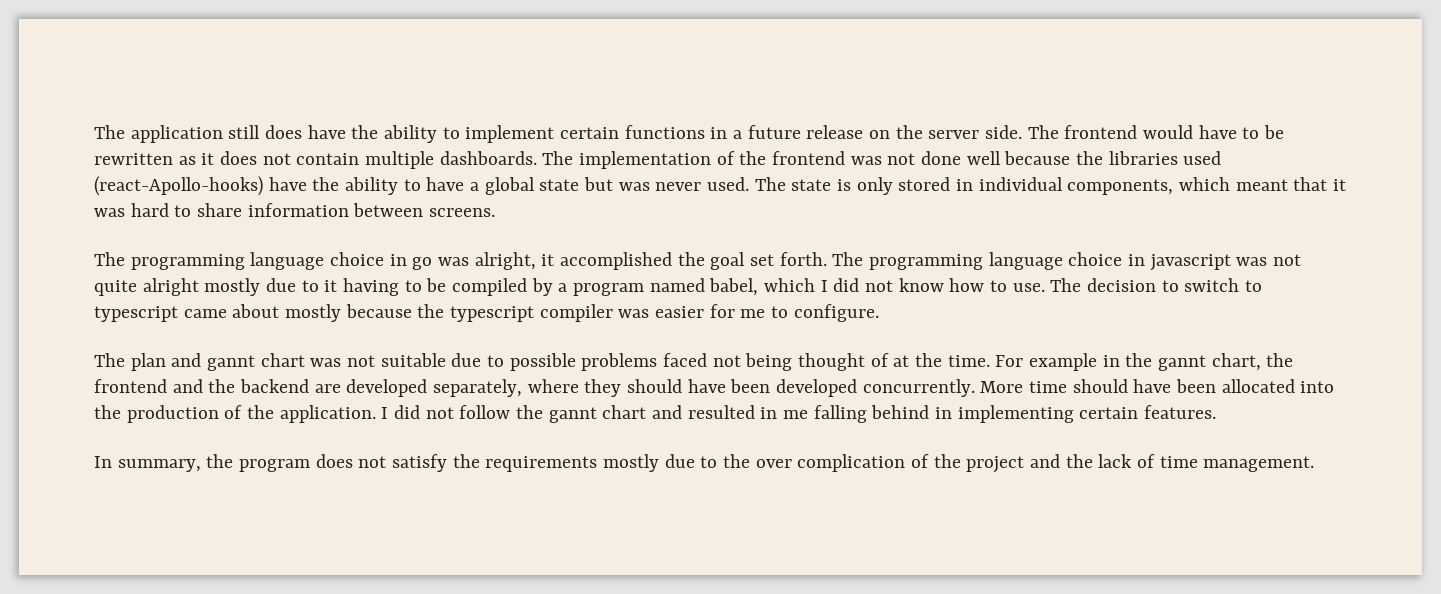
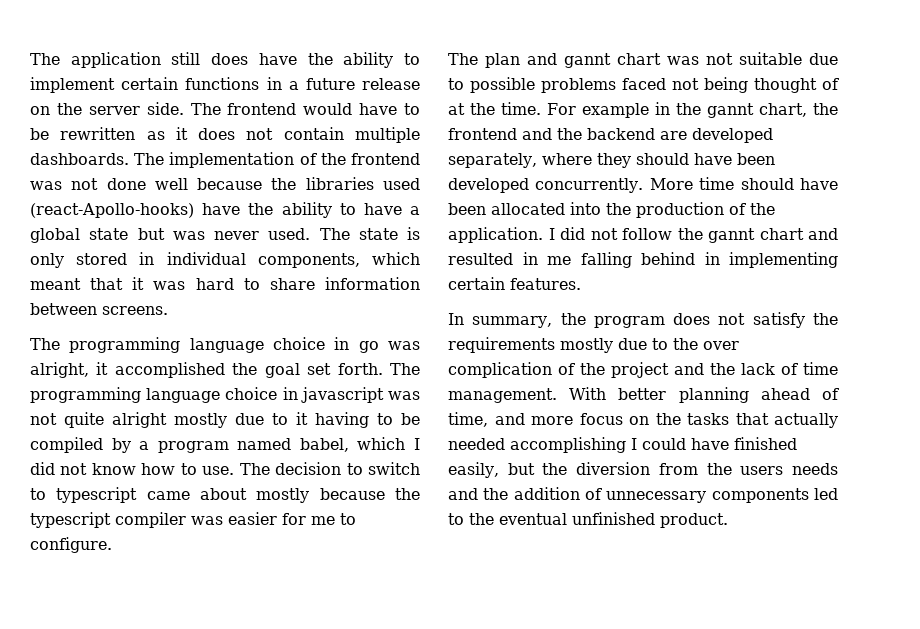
+ With better planning ahead of time, and more focus on the tasks that actually needed accomplishing I could have finished easily, but the diversion from the users needs and the addition of unnecessary components led to the eventual unfinished product.

